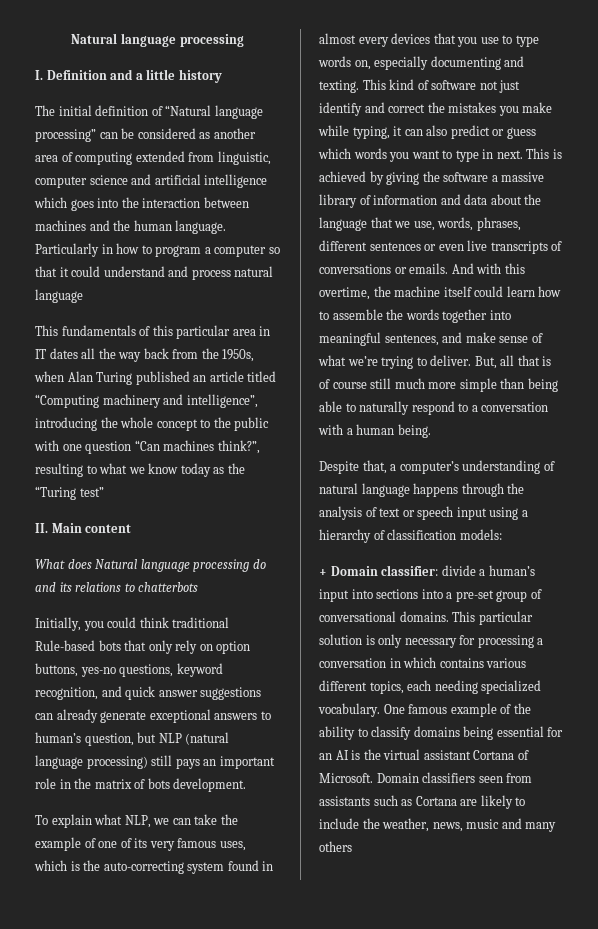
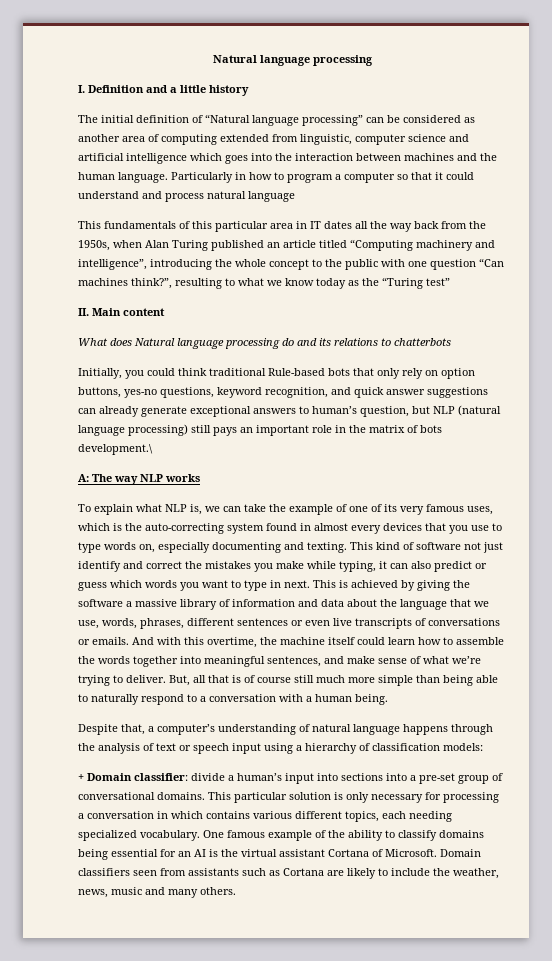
- Initially, you could think traditional Rule-based bots that only rely on option buttons, yes-no questions, keyword recognition, and quick answer suggestions can already generate exceptional answers to human’s question, but NLP (natural language processing) still pays an important role in the matrix of bots development.
+ Initially, you could think traditional Rule-based bots that only rely on option buttons, yes-no questions, keyword recognition, and quick answer suggestions can already generate exceptional answers to human’s question, but NLP (natural language processing) still pays an important role in the matrix of bots development.\
+ A: The way NLP works
- To explain what NLP, we can take the example of one of its very famous uses, which is the auto-correcting system found in almost every devices that you use to type words on, especially documenting and texting.
+ To explain what NLP is, we can take the example of one of its very famous uses, which is the auto-correcting system found in almost every devices that you use to type words on, especially documenting and texting.
- Domain classifiers seen from assistants such as Cortana are likely to include the weather, news, music and many others
+ Domain classifiers seen from assistants such as Cortana are likely to include the weather, news, music and many others.

